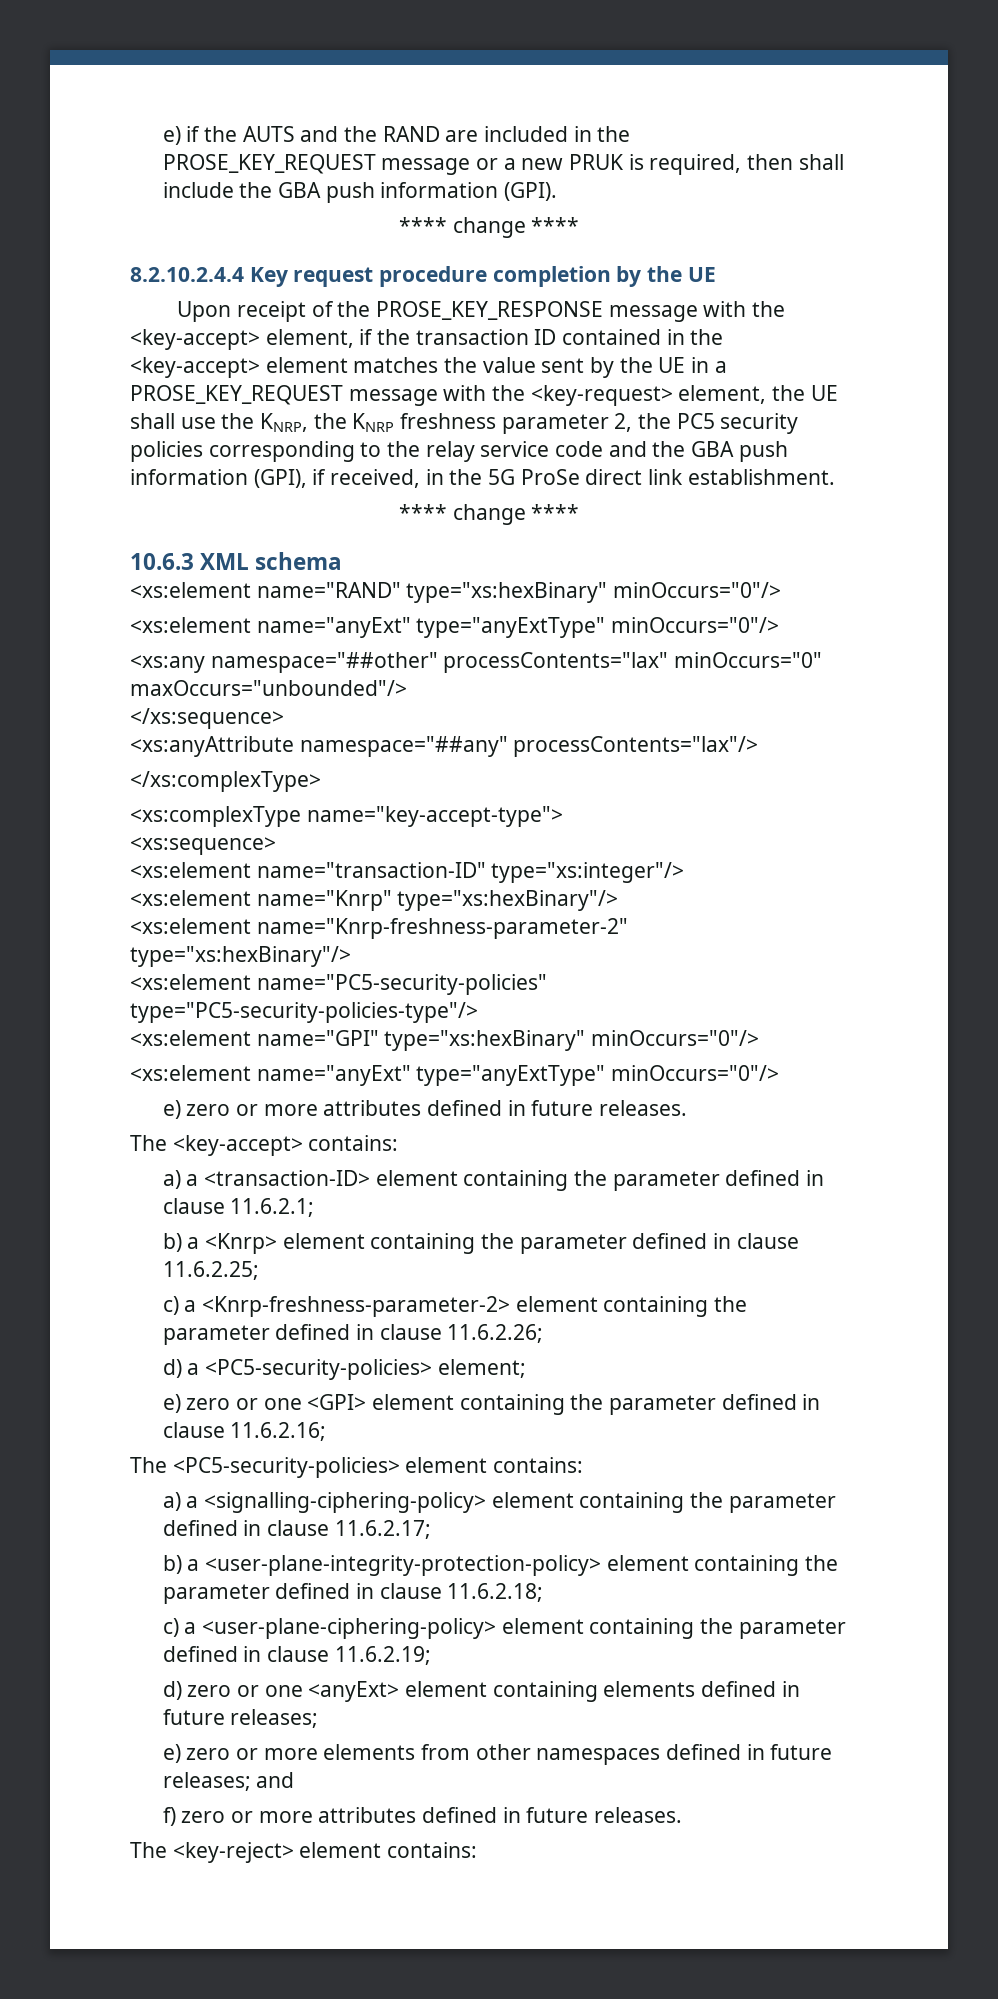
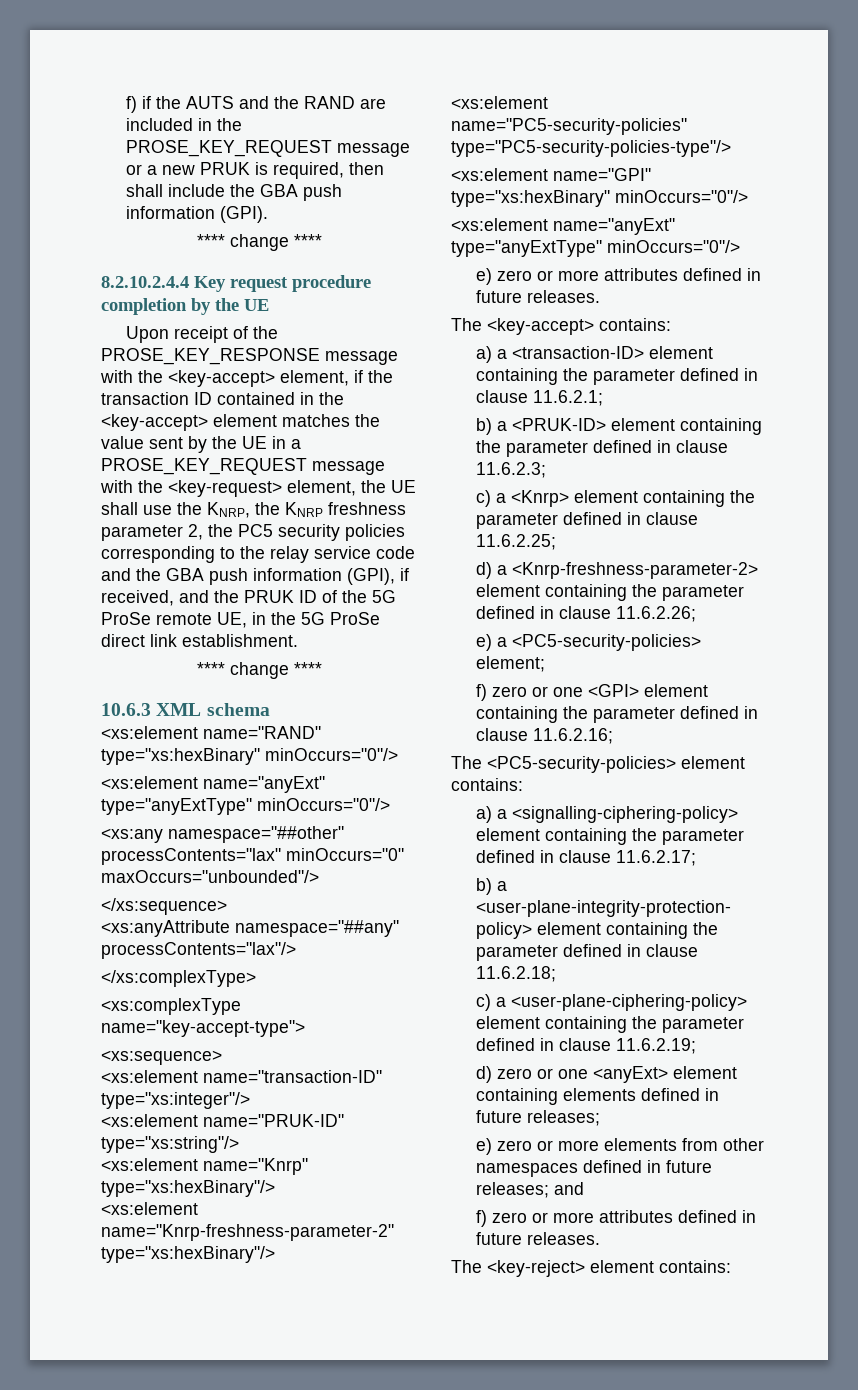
- e) if the AUTS and the RAND are included in the PROSE_KEY_REQUEST message or a new PRUK is required, then shall include the GBA push information (GPI).
+ f) if the AUTS and the RAND are included in the PROSE_KEY_REQUEST message or a new PRUK is required, then shall include the GBA push information (GPI).
- Upon receipt of the PROSE_KEY_RESPONSE message with the <key-accept> element, if the transaction ID contained in the <key-accept> element matches the value sent by the UE in a PROSE_KEY_REQUEST message with the <key-request> element, the UE shall use the KNRP, the KNRP freshness parameter 2, the PC5 security policies corresponding to the relay service code and the GBA push information (GPI), if received, in the 5G ProSe direct link establishment.
+ Upon receipt of the PROSE_KEY_RESPONSE message with the <key-accept> element, if the transaction ID contained in the <key-accept> element matches the value sent by the UE in a PROSE_KEY_REQUEST message with the <key-request> element, the UE shall use the KNRP, the KNRP freshness parameter 2, the PC5 security policies corresponding to the relay service code and the GBA push information (GPI), if received, and the PRUK ID of the 5G ProSe remote UE, in the 5G ProSe direct link establishment.
+ <xs:element name="PRUK-ID" type="xs:string"/>
- b) a <Knrp> element containing the parameter defined in clause 11.6.2.25;
+ b) a <PRUK-ID> element containing the parameter defined in clause 11.6.2.3;
+ c) a <Knrp> element containing the parameter defined in clause 11.6.2.25;
- c) a <Knrp-freshness-parameter-2> element containing the parameter defined in clause 11.6.2.26;
+ d) a <Knrp-freshness-parameter-2> element containing the parameter defined in clause 11.6.2.26;
- d) a <PC5-security-policies> element;
+ e) a <PC5-security-policies> element;
- e) zero or one <GPI> element containing the parameter defined in clause 11.6.2.16;
+ f) zero or one <GPI> element containing the parameter defined in clause 11.6.2.16;

